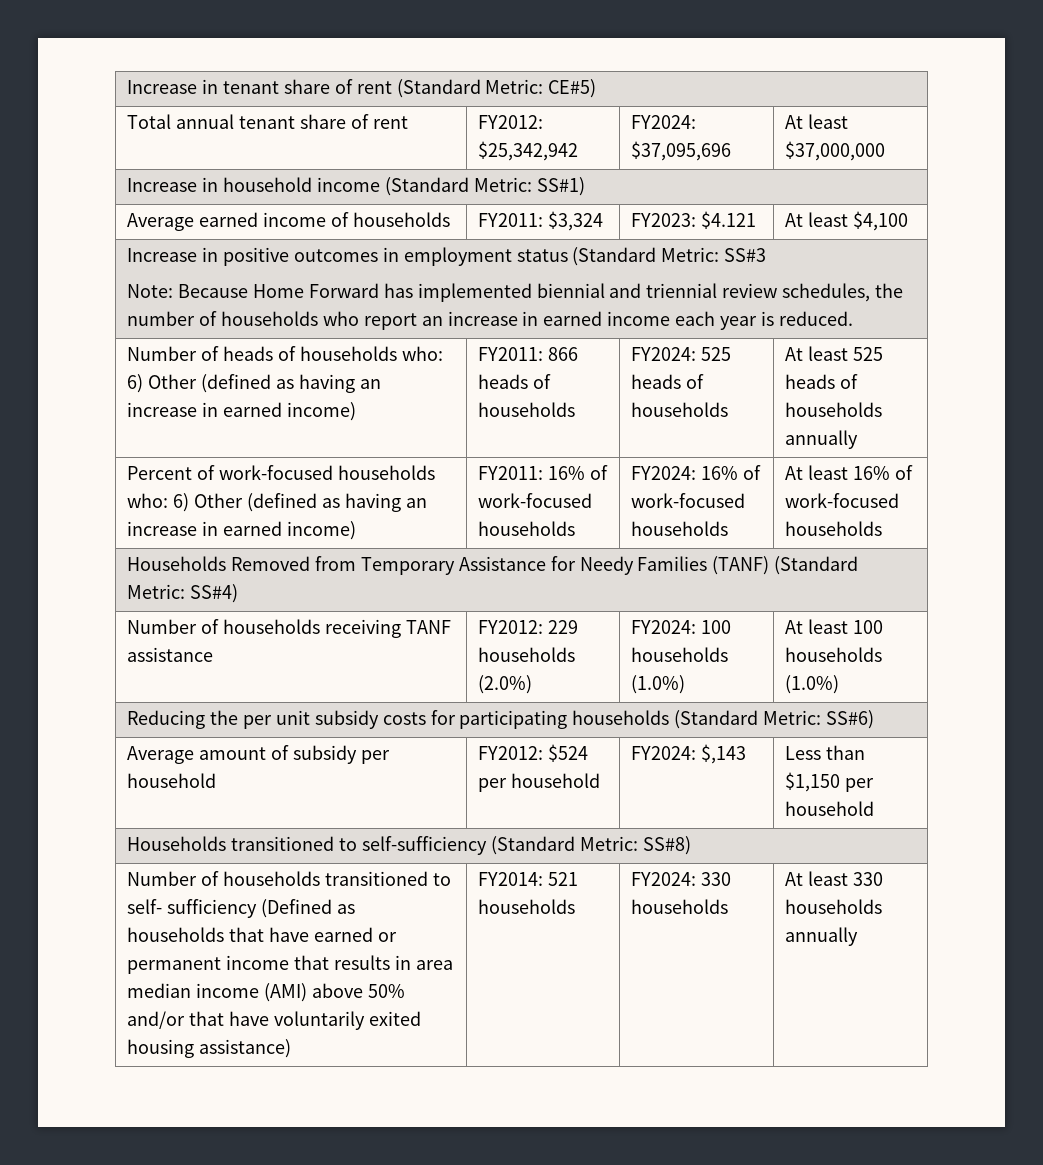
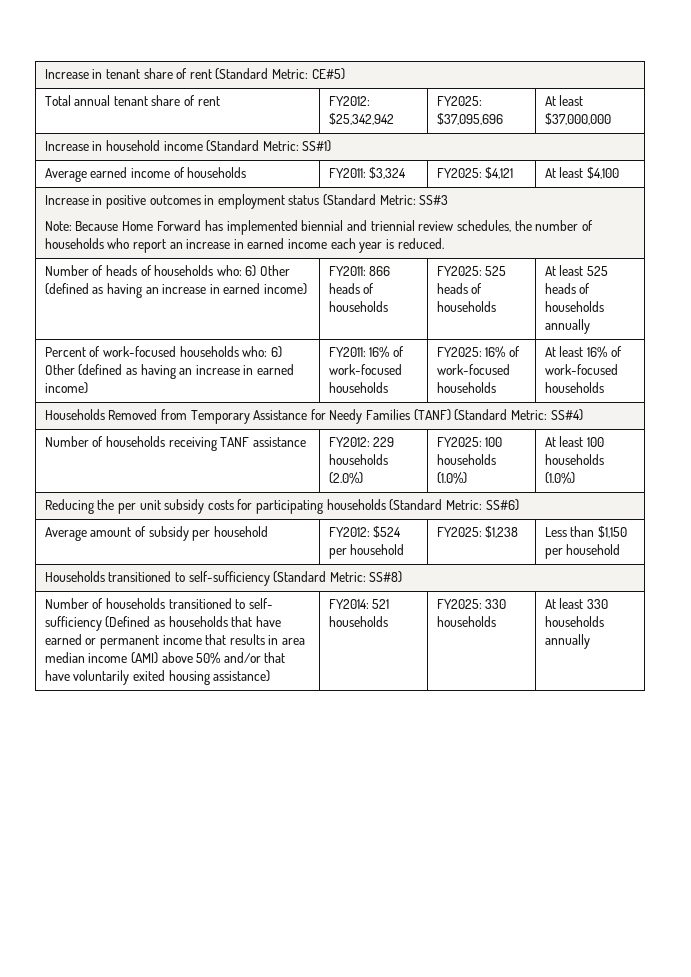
- Total annual tenant share of rent | FY2012: $25,342,942 | FY2024: $37,095,696 | At least $37,000,000
+ Total annual tenant share of rent | FY2012: $25,342,942 | FY2025: $37,095,696 | At least $37,000,000
- Average earned income of households | FY2011: $3,324 | FY2023: $4.121 | At least $4,100
+ Average earned income of households | FY2011: $3,324 | FY2025: $4,121 | At least $4,100
- Number of heads of households who: 6) Other (defined as having an increase in earned income) | FY2011: 866 heads of households | FY2024: 525 heads of households | At least 525 heads of households annually
+ Number of heads of households who: 6) Other (defined as having an increase in earned income) | FY2011: 866 heads of households | FY2025: 525 heads of households | At least 525 heads of households annually
- Percent of work-focused households who: 6) Other (defined as having an increase in earned income) | FY2011: 16% of work-focused households | FY2024: 16% of work-focused households | At least 16% of work-focused households
+ Percent of work-focused households who: 6) Other (defined as having an increase in earned income) | FY2011: 16% of work-focused households | FY2025: 16% of work-focused households | At least 16% of work-focused households
- Number of households receiving TANF assistance | FY2012: 229 households (2.0%) | FY2024: 100 households (1.0%) | At least 100 households (1.0%)
+ Number of households receiving TANF assistance | FY2012: 229 households (2.0%) | FY2025: 100 households (1.0%) | At least 100 households (1.0%)
- Average amount of subsidy per household | FY2012: $524 per household | FY2024: $,143 | Less than $1,150 per household
+ Average amount of subsidy per household | FY2012: $524 per household | FY2025: $1,238 | Less than $1,150 per household
- FY2024: 330 households
+ FY2025: 330 households

